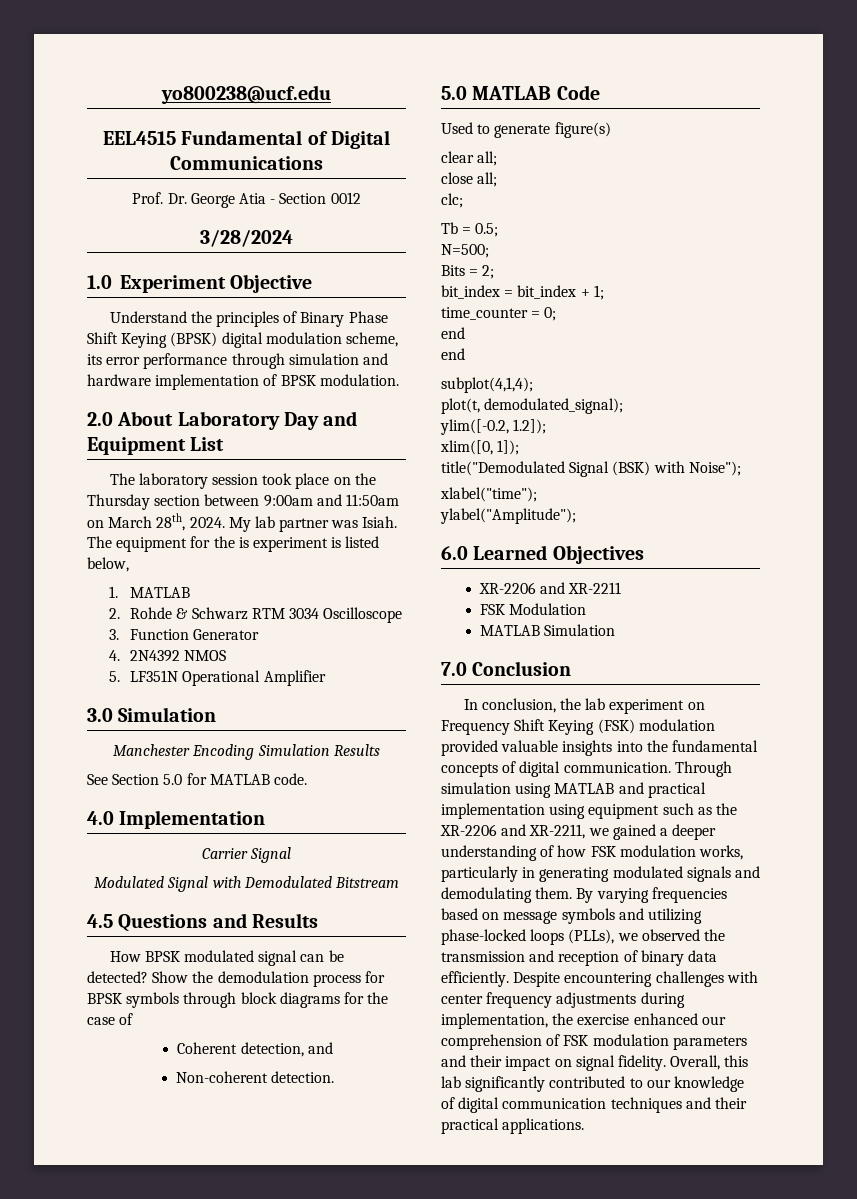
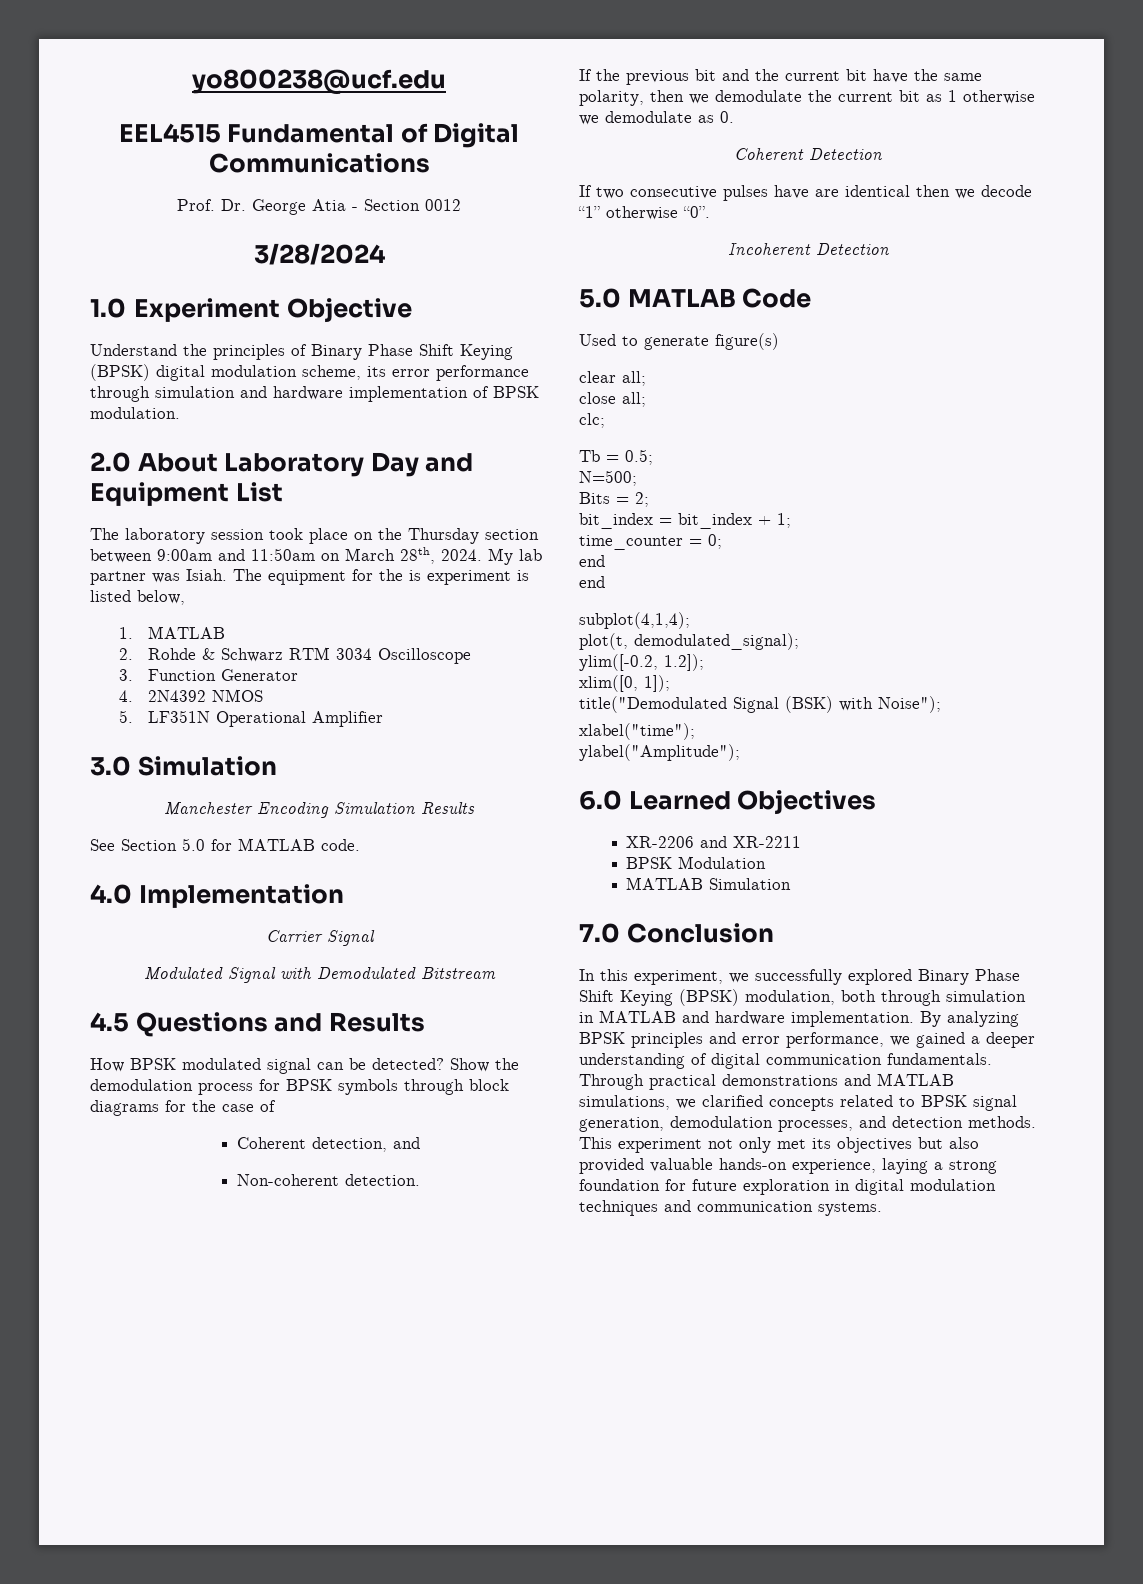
+ If the previous bit and the current bit have the same polarity, then we demodulate the current bit as 1 otherwise we demodulate as 0.
+ Coherent Detection
+ If two consecutive pulses have are identical then we decode “1” otherwise “0”.
+ Incoherent Detection
- FSK Modulation
+ BPSK Modulation
- In conclusion, the lab experiment on Frequency Shift Keying (FSK) modulation provided valuable insights into the fundamental concepts of digital communication. Through simulation using MATLAB and practical implementation using equipment such as the XR-2206 and XR-2211, we gained a deeper understanding of how FSK modulation works, particularly in generating modulated signals and demodulating them. By varying frequencies based on message symbols and utilizing phase-locked loops (PLLs), we observed the transmission and reception of binary data efficiently. Despite encountering challenges with center frequency adjustments during implementation, the exercise enhanced our comprehension of FSK modulation parameters and their impact on signal fidelity. Overall, this lab significantly contributed to our knowledge of digital communication techniques and their practical applications.
+ In this experiment, we successfully explored Binary Phase Shift Keying (BPSK) modulation, both through simulation in MATLAB and hardware implementation. By analyzing BPSK principles and error performance, we gained a deeper understanding of digital communication fundamentals. Through practical demonstrations and MATLAB simulations, we clarified concepts related to BPSK signal generation, demodulation processes, and detection methods. This experiment not only met its objectives but also provided valuable hands-on experience, laying a strong foundation for future exploration in digital modulation techniques and communication systems.

